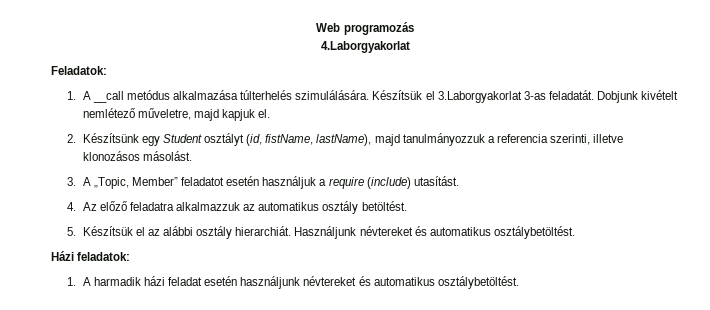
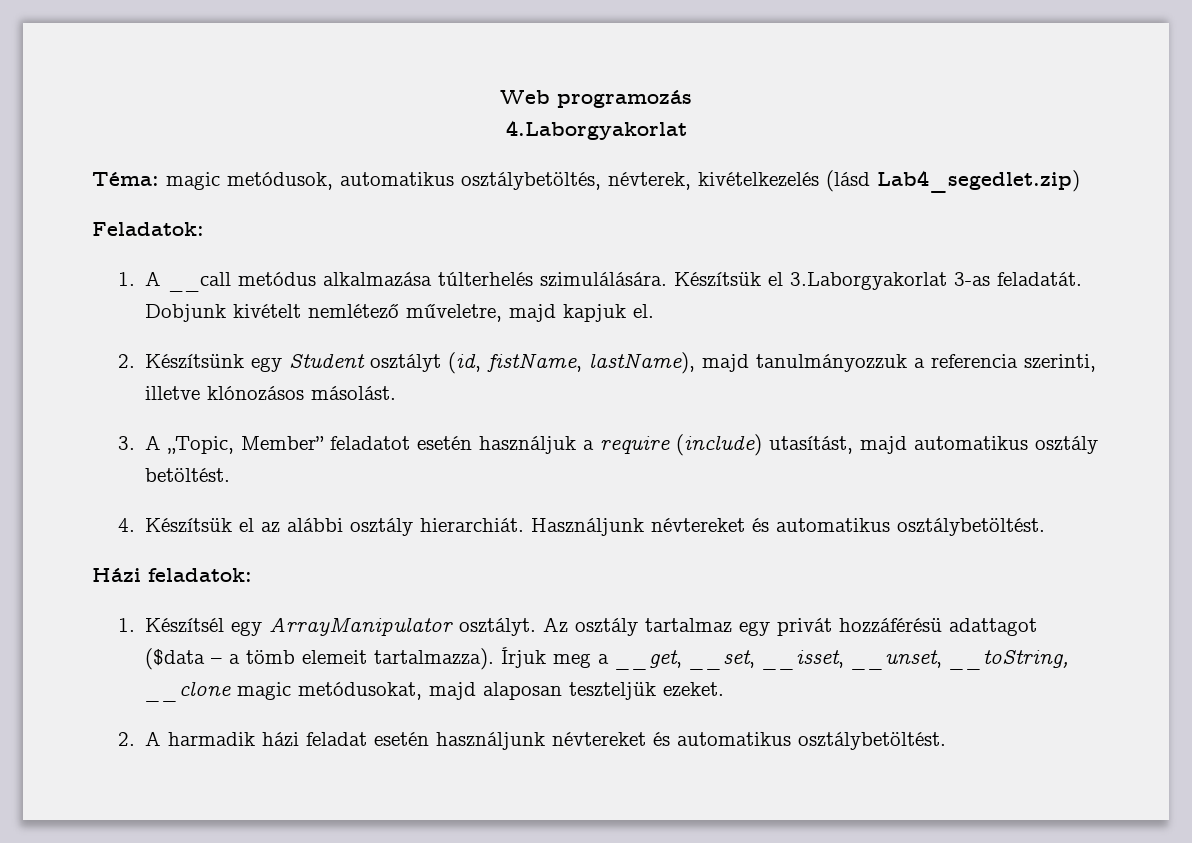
+ Téma: magic metódusok, automatikus osztálybetöltés, névterek, kivételkezelés (lásd Lab4_segedlet.zip)
- 2. Készítsünk egy Student osztályt (id, fistName, lastName), majd tanulmányozzuk a referencia szerinti, illetve klonozásos másolást.
+ 2. Készítsünk egy Student osztályt (id, fistName, lastName), majd tanulmányozzuk a referencia szerinti, illetve klónozásos másolást.
- 3. A „Topic, Member” feladatot esetén használjuk a require (include) utasítást.
- 4. Az előző feladatra alkalmazzuk az automatikus osztály betöltést.
+ 3. A „Topic, Member” feladatot esetén használjuk a require (include) utasítást, majd automatikus osztály betöltést.
- 5. Készítsük el az alábbi osztály hierarchiát.
+ 4. Készítsük el az alábbi osztály hierarchiát.
- 1. A harmadik házi feladat esetén használjunk névtereket és automatikus osztálybetöltést.
+ 1. Készítsél egy ArrayManipulator osztályt. Az osztály tartalmaz egy privát hozzáférésü adattagot ($data – a tömb elemeit tartalmazza). Írjuk meg a __get, __set, __isset, __unset, __toString, __clone magic metódusokat, majd alaposan teszteljük ezeket.
+ 2. A harmadik házi feladat esetén használjunk névtereket és automatikus osztálybetöltést.

